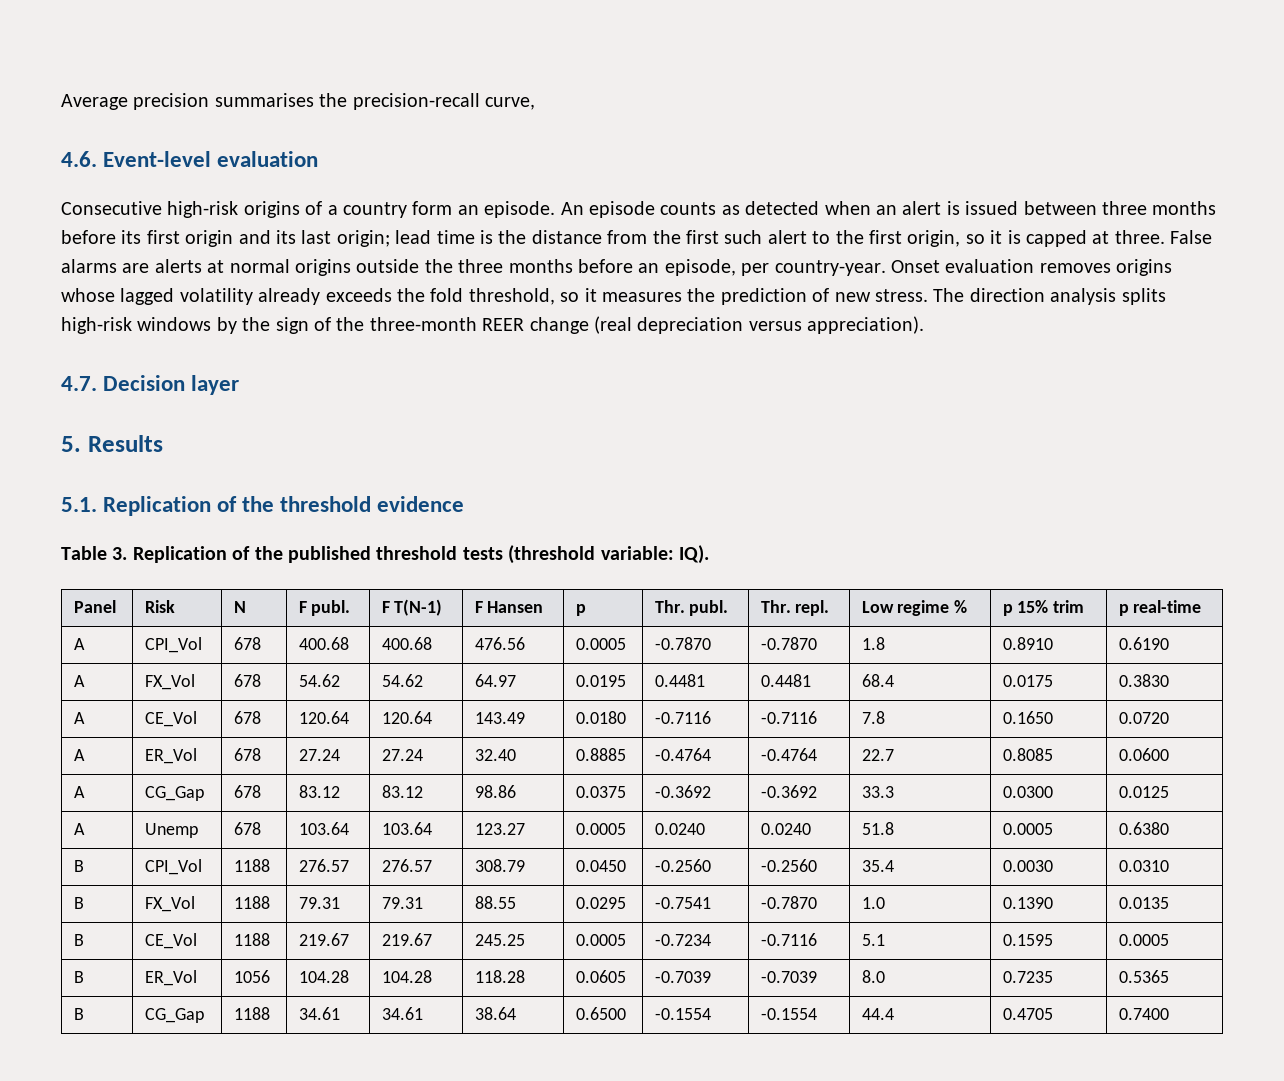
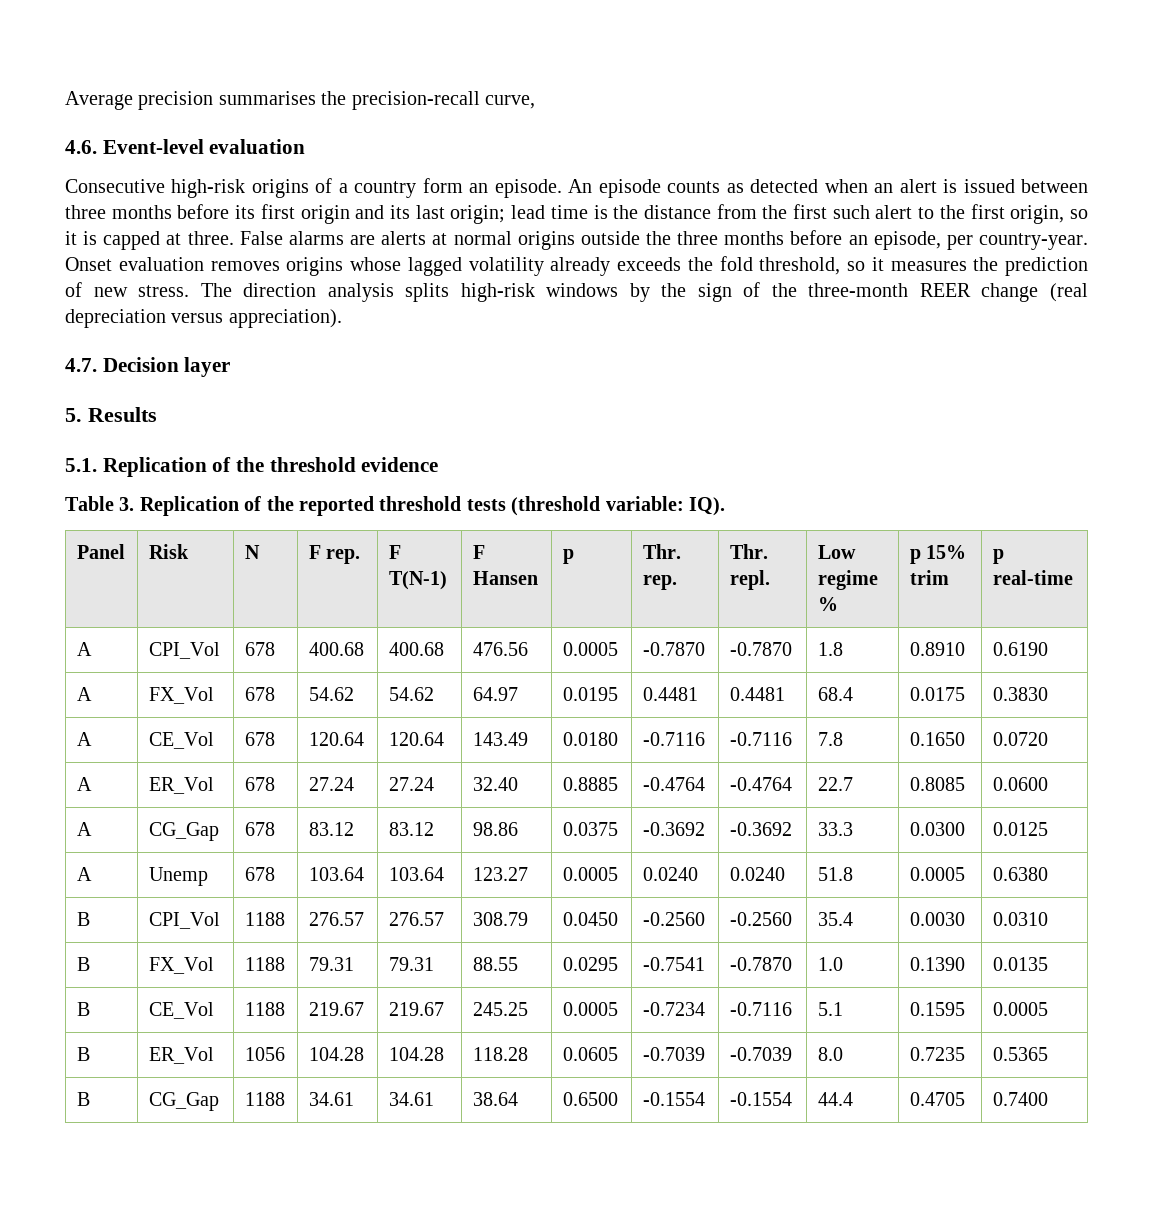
- Table 3. Replication of the published threshold tests (threshold variable: IQ).
+ Table 3. Replication of the reported threshold tests (threshold variable: IQ).
- Panel | Risk | N | F publ. | F T(N-1) | F Hansen | p | Thr. publ. | Thr. repl. | Low regime % | p 15% trim | p real-time
+ Panel | Risk | N | F rep. | F T(N-1) | F Hansen | p | Thr. rep. | Thr. repl. | Low regime % | p 15% trim | p real-time

